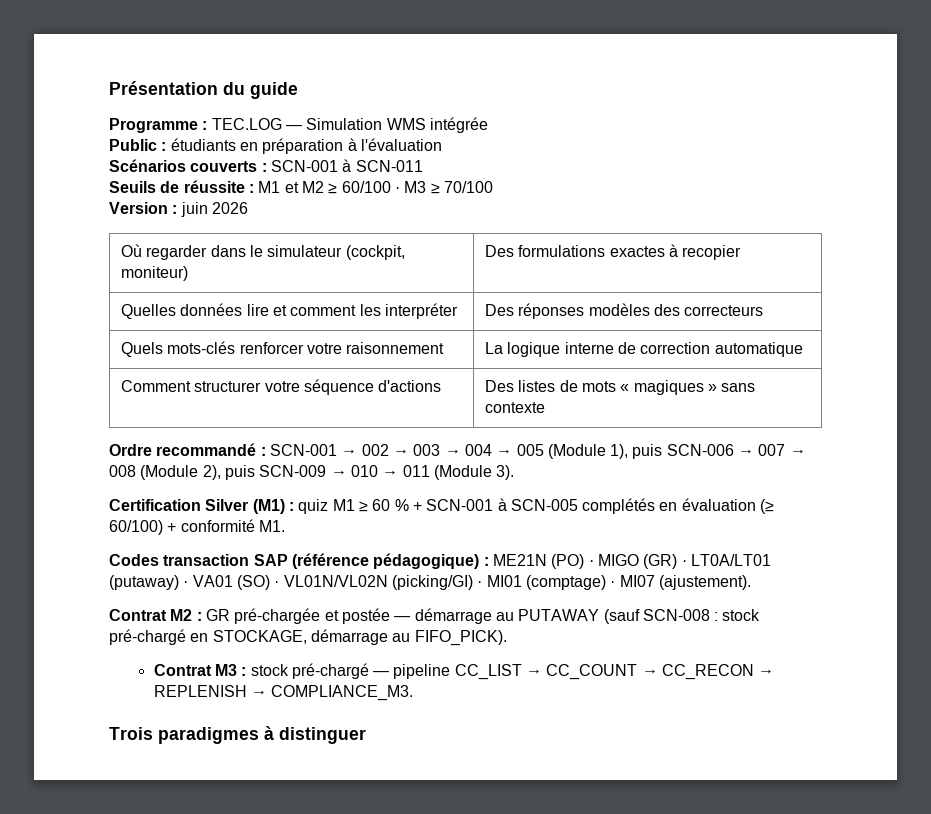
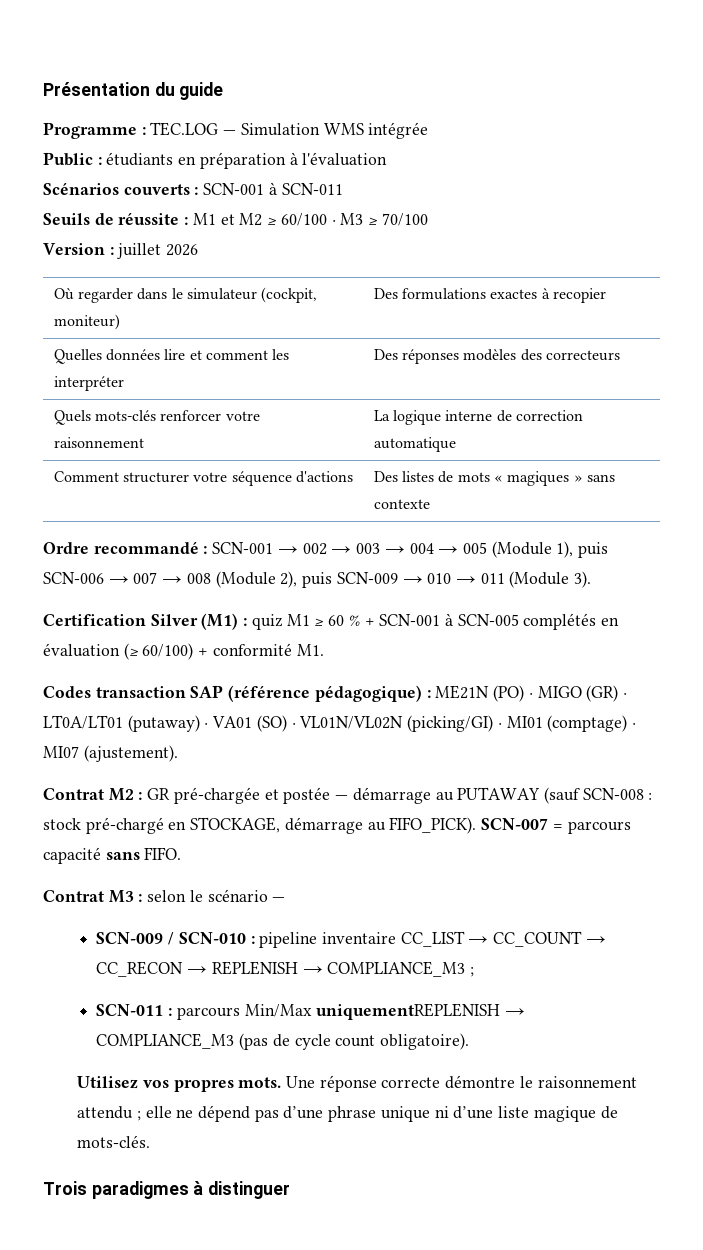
- Version : juin 2026
+ Version : juillet 2026
- Contrat M2 : GR pré-chargée et postée — démarrage au PUTAWAY (sauf SCN-008 : stock pré-chargé en STOCKAGE, démarrage au FIFO_PICK).
- Contrat M3 : stock pré-chargé — pipeline CC_LIST → CC_COUNT → CC_RECON → REPLENISH → COMPLIANCE_M3.
+ Contrat M2 : GR pré-chargée et postée — démarrage au PUTAWAY (sauf SCN-008 : stock pré-chargé en STOCKAGE, démarrage au FIFO_PICK). SCN-007 = parcours capacité sans FIFO.
+ Contrat M3 : selon le scénario —
+ SCN-009 / SCN-010 : pipeline inventaire CC_LIST → CC_COUNT → CC_RECON → REPLENISH → COMPLIANCE_M3 ;
+ SCN-011 : parcours Min/Max uniquementREPLENISH → COMPLIANCE_M3 (pas de cycle count obligatoire).
+ Utilisez vos propres mots. Une réponse correcte démontre le raisonnement attendu ; elle ne dépend pas d’une phrase unique ni d’une liste magique de mots-clés.

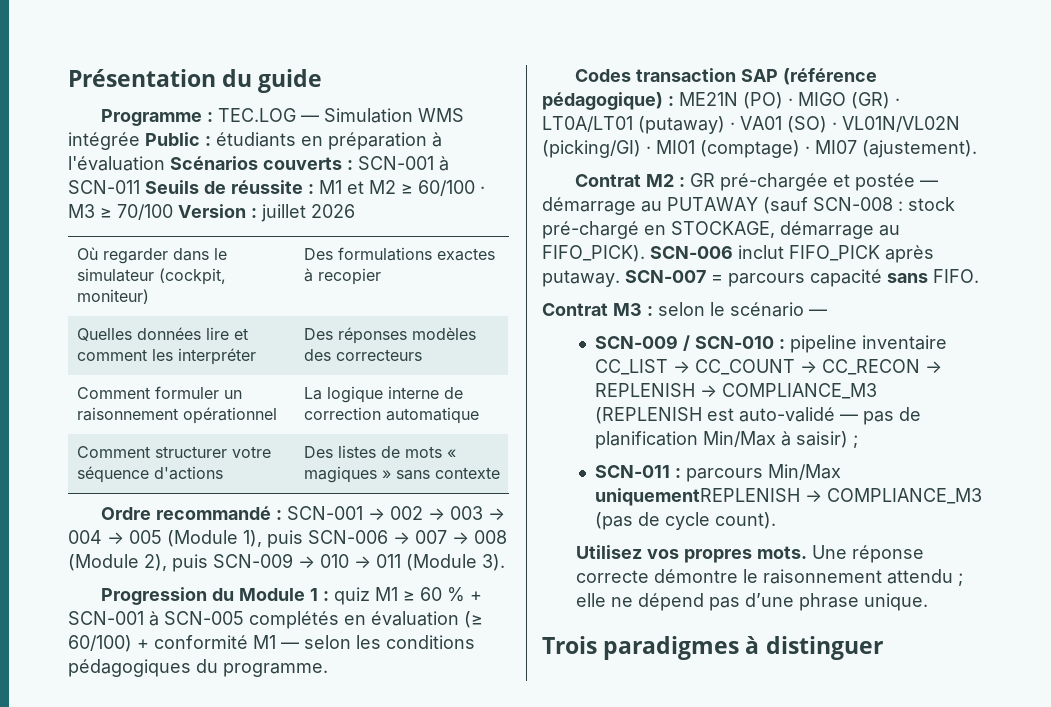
- Programme : TEC.LOG — Simulation WMS intégrée
- Public : étudiants en préparation à l'évaluation
- Scénarios couverts : SCN-001 à SCN-011
- Seuils de réussite : M1 et M2 ≥ 60/100 · M3 ≥ 70/100
- Version : juillet 2026
+ Programme : TEC.LOG — Simulation WMS intégrée Public : étudiants en préparation à l'évaluation Scénarios couverts : SCN-001 à SCN-011 Seuils de réussite : M1 et M2 ≥ 60/100 · M3 ≥ 70/100 Version : juillet 2026
- Quels mots-clés renforcer votre raisonnement | La logique interne de correction automatique
+ Comment formuler un raisonnement opérationnel | La logique interne de correction automatique
- Certification Silver (M1) : quiz M1 ≥ 60 % + SCN-001 à SCN-005 complétés en évaluation (≥ 60/100) + conformité M1.
+ Progression du Module 1 : quiz M1 ≥ 60 % + SCN-001 à SCN-005 complétés en évaluation (≥ 60/100) + conformité M1 — selon les conditions pédagogiques du programme.
+ SCN-006 inclut FIFO_PICK après putaway.
- SCN-009 / SCN-010 : pipeline inventaire CC_LIST → CC_COUNT → CC_RECON → REPLENISH → COMPLIANCE_M3 ;
+ SCN-009 / SCN-010 : pipeline inventaire CC_LIST → CC_COUNT → CC_RECON → REPLENISH → COMPLIANCE_M3 (REPLENISH est auto-validé — pas de planification Min/Max à saisir) ;
- SCN-011 : parcours Min/Max uniquementREPLENISH → COMPLIANCE_M3 (pas de cycle count obligatoire).
+ SCN-011 : parcours Min/Max uniquementREPLENISH → COMPLIANCE_M3 (pas de cycle count).
- Une réponse correcte démontre le raisonnement attendu ; elle ne dépend pas d’une phrase unique ni d’une liste magique de mots-clés.
+ Une réponse correcte démontre le raisonnement attendu ; elle ne dépend pas d’une phrase unique.

